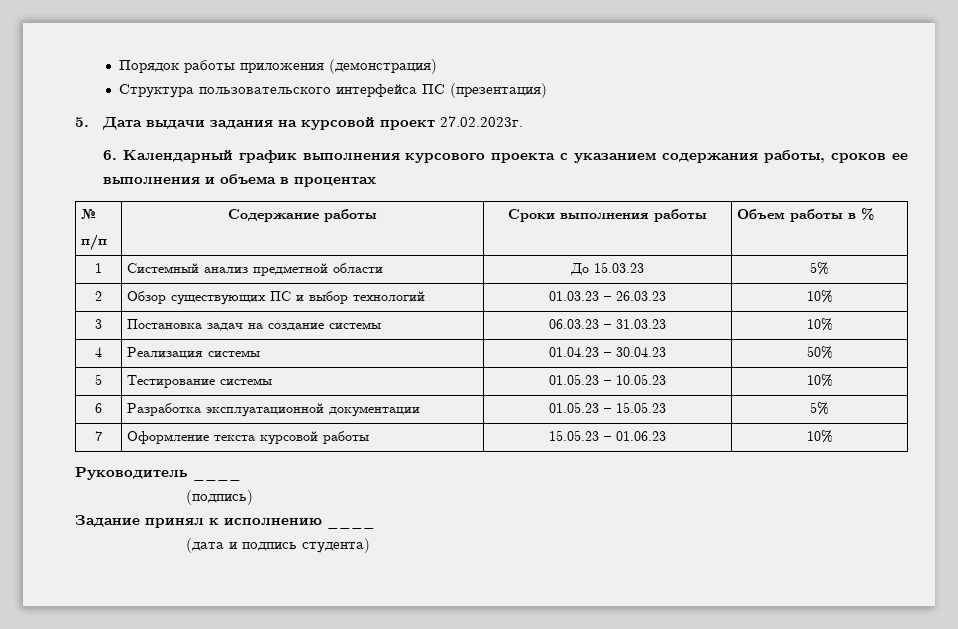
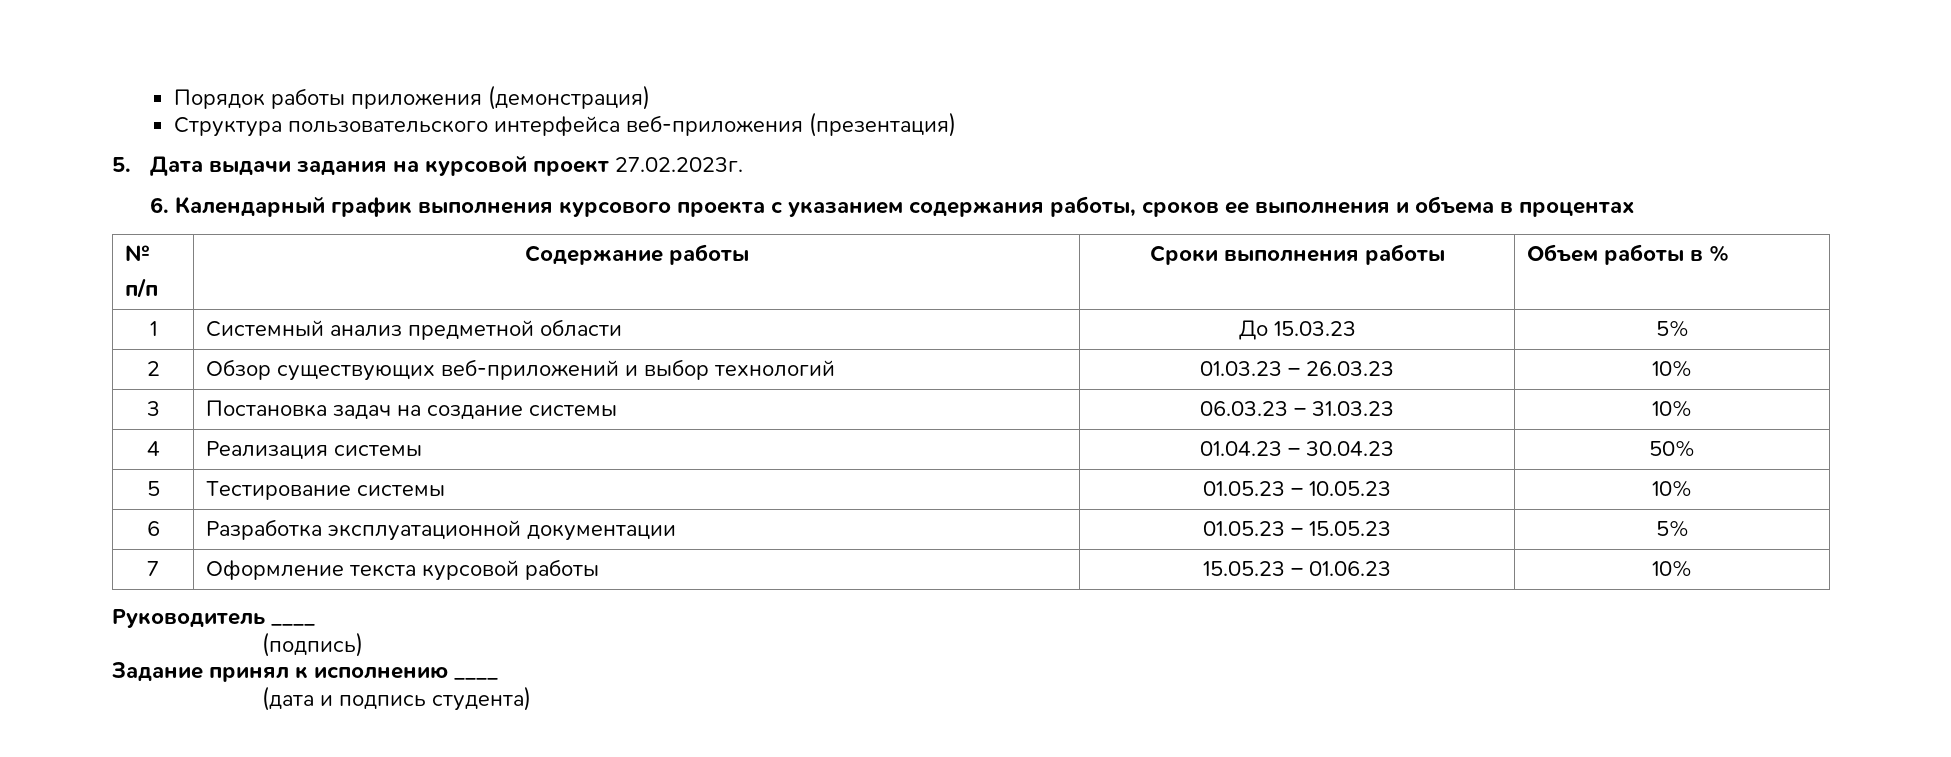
- Структура пользовательского интерфейса ПС (презентация)
+ Структура пользовательского интерфейса веб-приложения (презентация)
- 2 | Обзор существующих ПС и выбор технологий | 01.03.23 – 26.03.23 | 10%
+ 2 | Обзор существующих веб-приложений и выбор технологий | 01.03.23 – 26.03.23 | 10%

